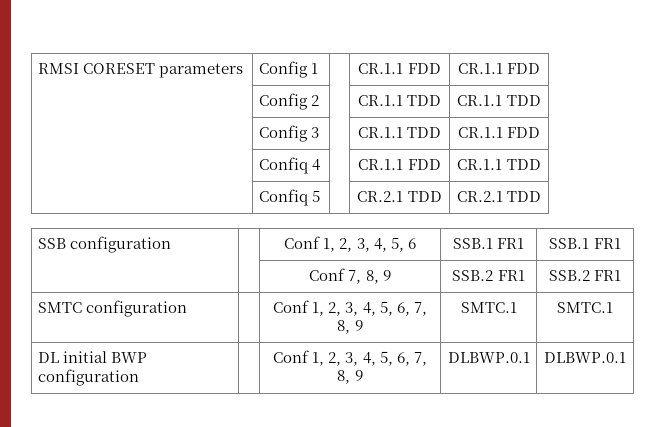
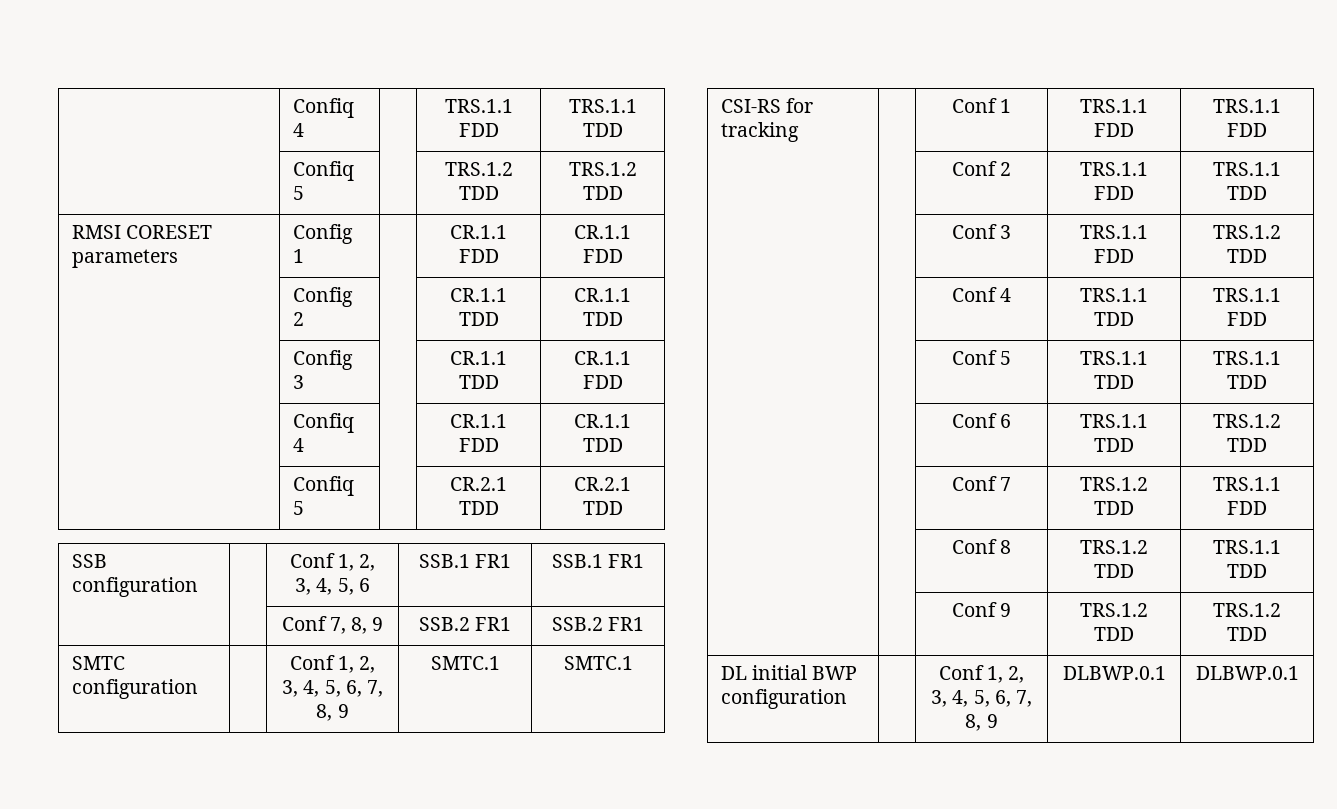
+ | Confiq 4 | | TRS.1.1 FDD | TRS.1.1 TDD
+ | Confiq 5 | | TRS.1.2 TDD | TRS.1.2 TDD
+ CSI-RS for tracking | | Conf 1 | TRS.1.1 FDD | TRS.1.1 FDD
+ | | Conf 2 | TRS.1.1 FDD | TRS.1.1 TDD
+ | | Conf 3 | TRS.1.1 FDD | TRS.1.2 TDD
+ | | Conf 4 | TRS.1.1 TDD | TRS.1.1 FDD
+ | | Conf 5 | TRS.1.1 TDD | TRS.1.1 TDD
+ | | Conf 6 | TRS.1.1 TDD | TRS.1.2 TDD
+ | | Conf 7 | TRS.1.2 TDD | TRS.1.1 FDD
+ | | Conf 8 | TRS.1.2 TDD | TRS.1.1 TDD
+ | | Conf 9 | TRS.1.2 TDD | TRS.1.2 TDD

